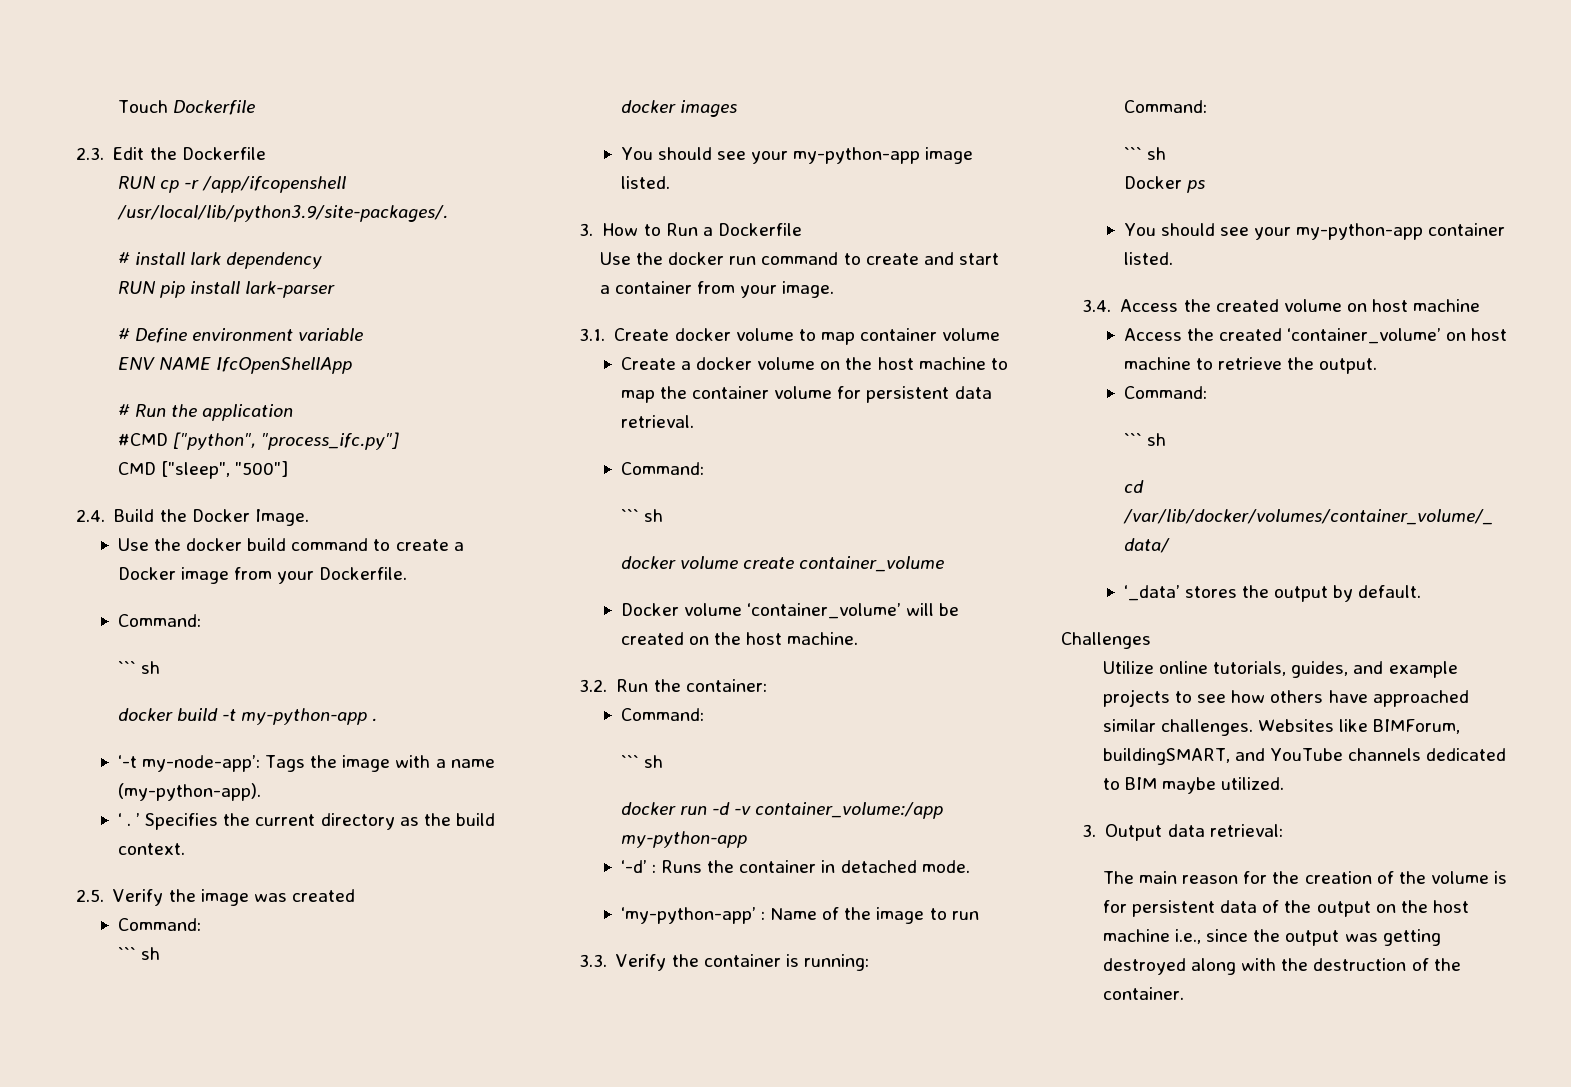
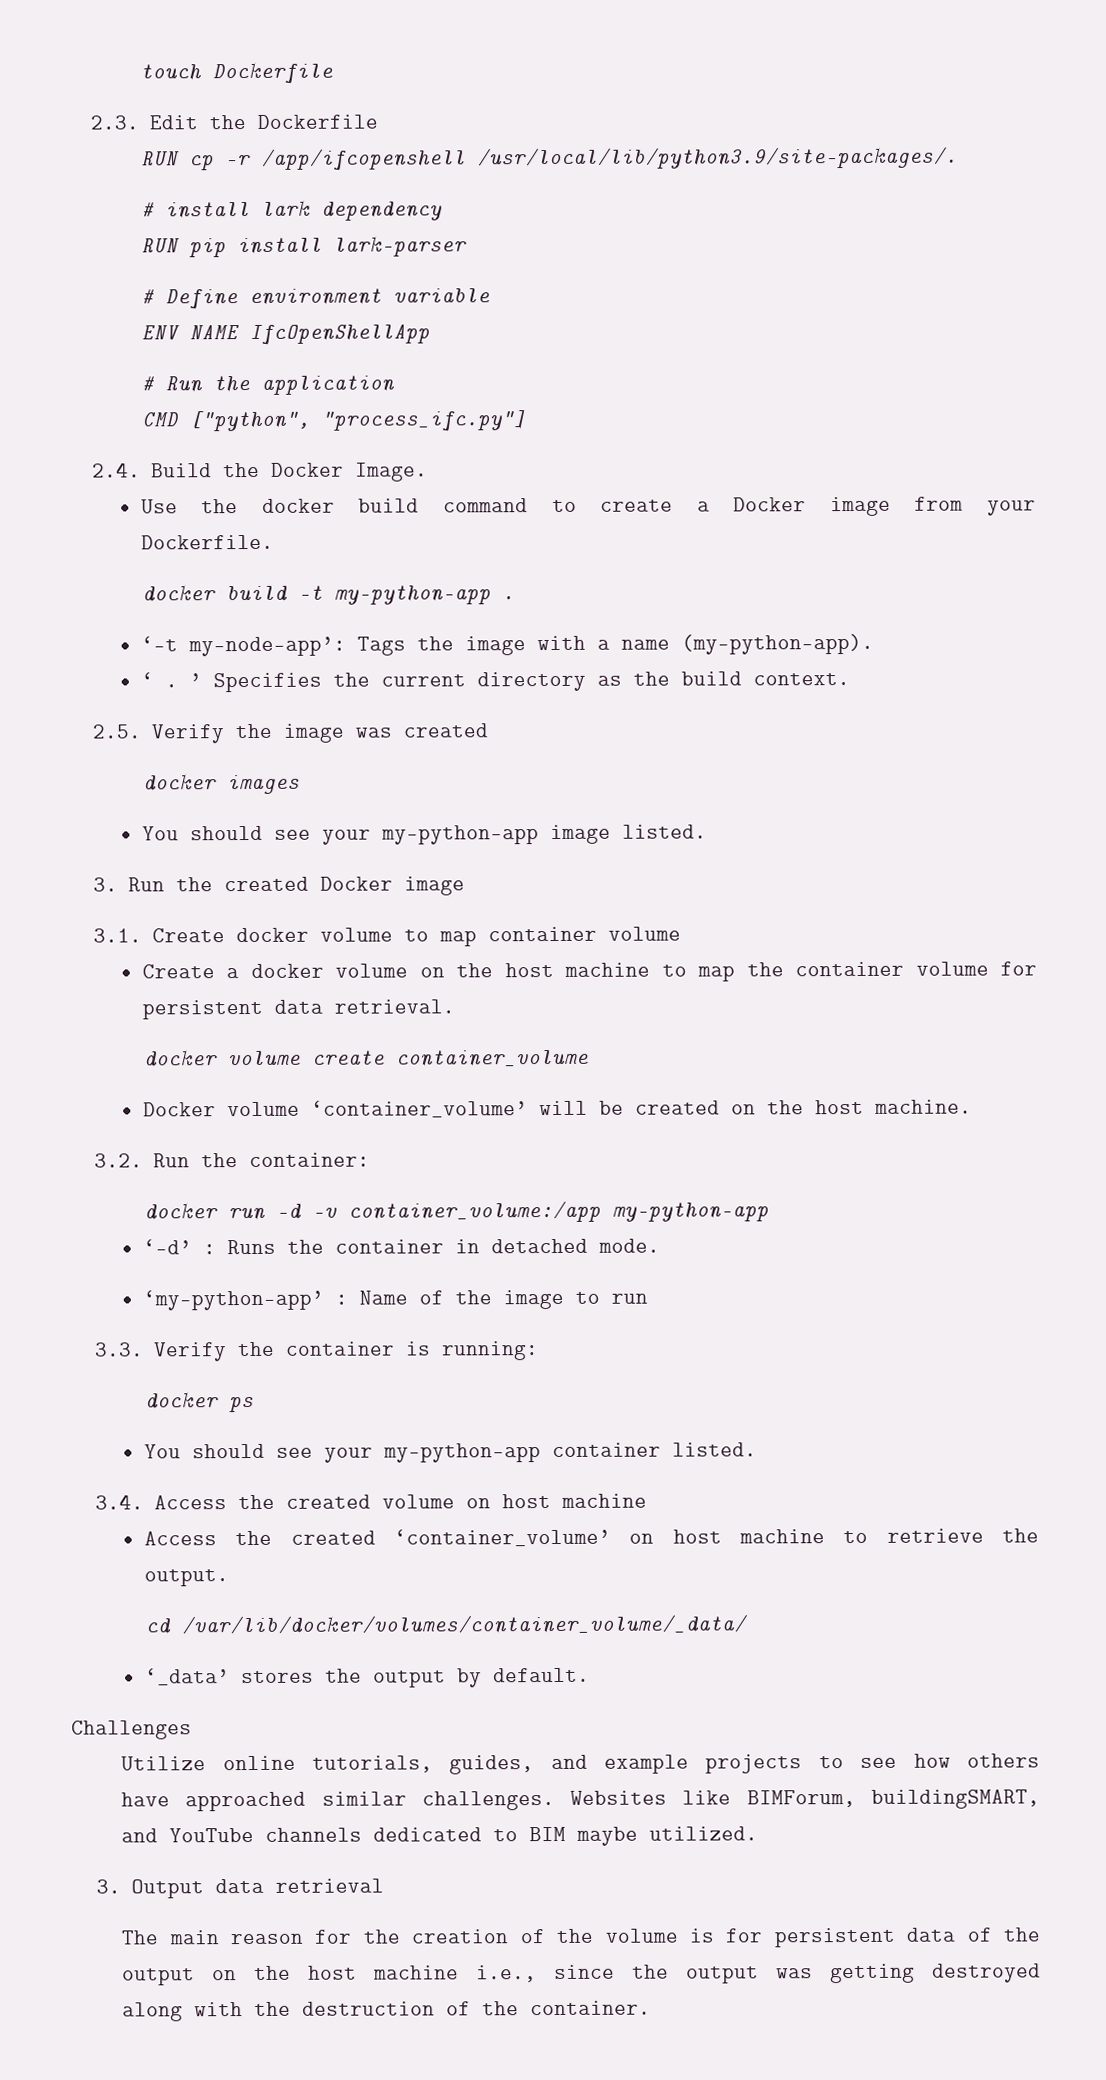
- Touch Dockerfile
+ touch Dockerfile
- #CMD ["python", "process_ifc.py"]
+ CMD ["python", "process_ifc.py"]
- CMD ["sleep", "500"]
  Use the docker build command to create a Docker image from your Dockerfile.
- Command:
- ``` sh
  2.5. Verify the image was created
- Command:
- ``` sh
- 3. How to Run a Dockerfile
- Use the docker run command to create and start a container from your image.
+ 3. Run the created Docker image
  Create a docker volume on the host machine to map the container volume for persistent data retrieval.
- Command:
- ``` sh
  3.2. Run the container:
- Command:
- ``` sh
  3.3. Verify the container is running:
- Command:
- ``` sh
- Docker ps
+ docker ps
  Access the created ‘container_volume’ on host machine to retrieve the output.
- Command:
- ``` sh
- 3. Output data retrieval:
+ 3. Output data retrieval

